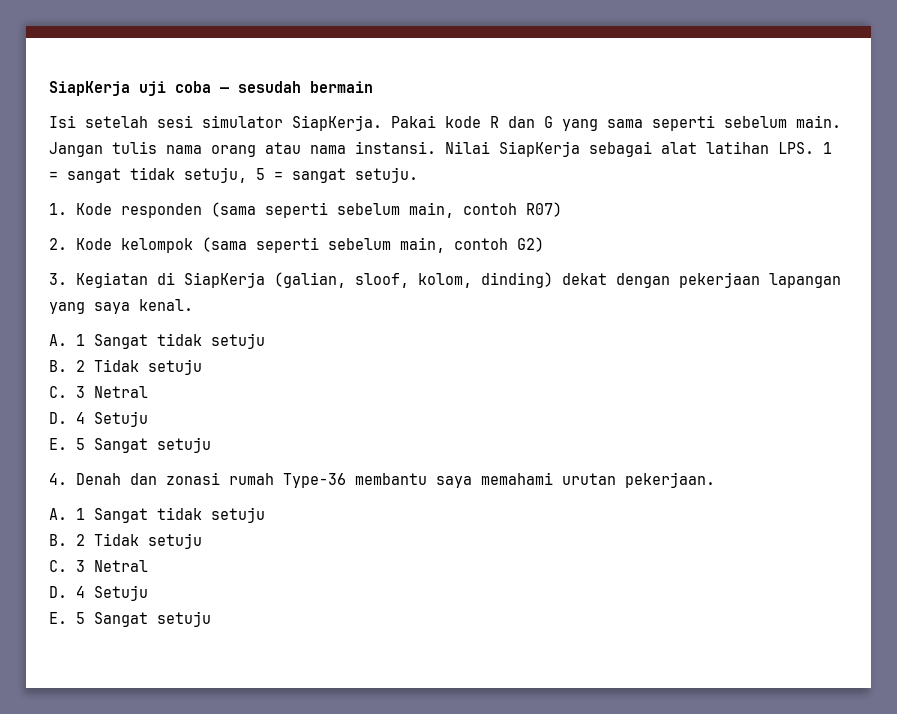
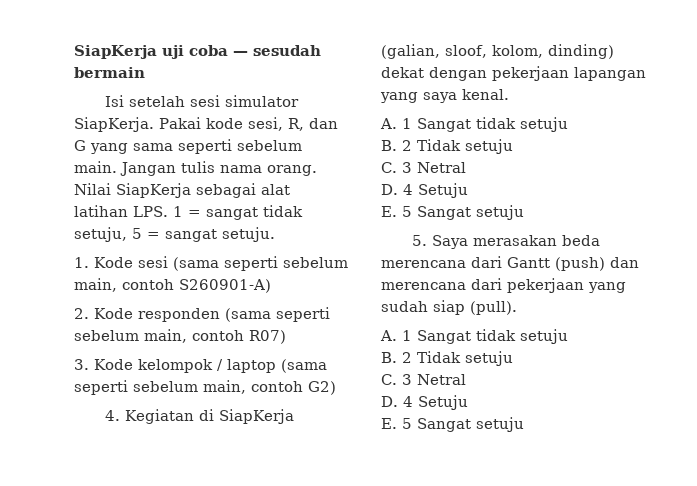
- Pakai kode R dan G yang sama seperti sebelum main.
+ Pakai kode sesi, R, dan G yang sama seperti sebelum main.
- Jangan tulis nama orang atau nama instansi.
+ Jangan tulis nama orang.
- 1. Kode responden (sama seperti sebelum main, contoh R07)
+ 1. Kode sesi (sama seperti sebelum main, contoh S260901-A)
+ 2. Kode responden (sama seperti sebelum main, contoh R07)
- 2. Kode kelompok (sama seperti sebelum main, contoh G2)
+ 3. Kode kelompok / laptop (sama seperti sebelum main, contoh G2)
- 3. Kegiatan di SiapKerja (galian, sloof, kolom, dinding) dekat dengan pekerjaan lapangan yang saya kenal.
+ 4. Kegiatan di SiapKerja (galian, sloof, kolom, dinding) dekat dengan pekerjaan lapangan yang saya kenal.
- 4. Denah dan zonasi rumah Type-36 membantu saya memahami urutan pekerjaan.
+ 5. Saya merasakan beda merencana dari Gantt (push) dan merencana dari pekerjaan yang sudah siap (pull).

